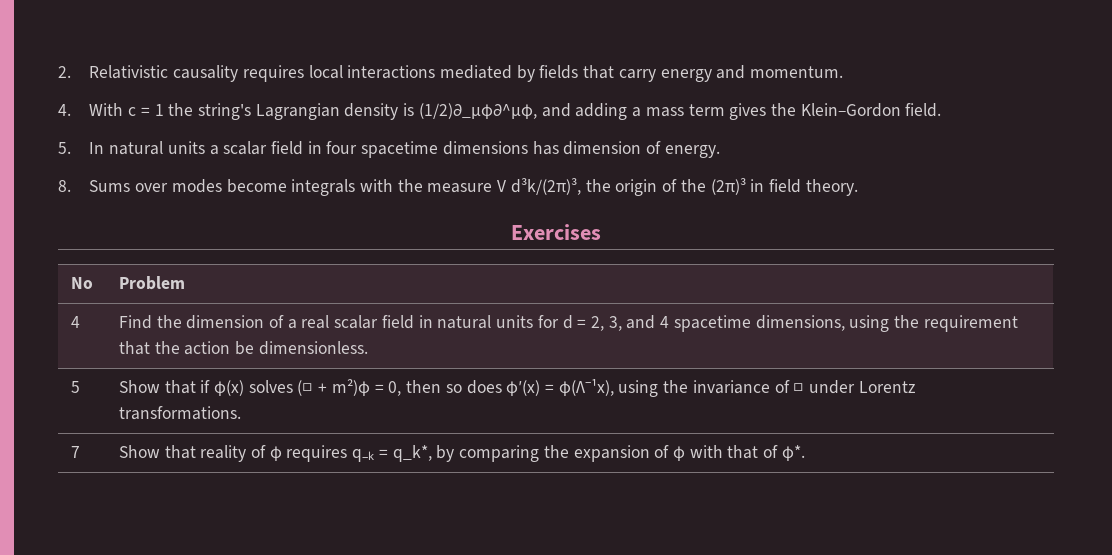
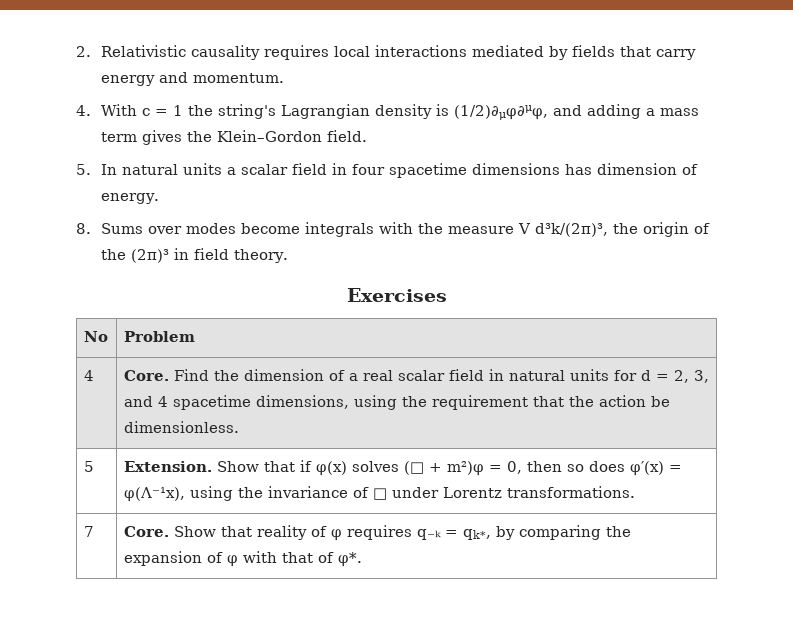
- 4. With c = 1 the string's Lagrangian density is (1/2)∂_μφ∂^μφ, and adding a mass term gives the Klein–Gordon field.
+ 4. With c = 1 the string's Lagrangian density is (1/2)∂μφ∂μφ, and adding a mass term gives the Klein–Gordon field.
- 4 | Find the dimension of a real scalar field in natural units for d = 2, 3, and 4 spacetime dimensions, using the requirement that the action be dimensionless.
+ 4 | Core. Find the dimension of a real scalar field in natural units for d = 2, 3, and 4 spacetime dimensions, using the requirement that the action be dimensionless.
- 5 | Show that if φ(x) solves (□ + m²)φ = 0, then so does φ′(x) = φ(Λ⁻¹x), using the invariance of □ under Lorentz transformations.
+ 5 | Extension. Show that if φ(x) solves (□ + m²)φ = 0, then so does φ′(x) = φ(Λ⁻¹x), using the invariance of □ under Lorentz transformations.
- 7 | Show that reality of φ requires q₋ₖ = q_k*, by comparing the expansion of φ with that of φ*.
+ 7 | Core. Show that reality of φ requires q₋ₖ = qk*, by comparing the expansion of φ with that of φ*.

